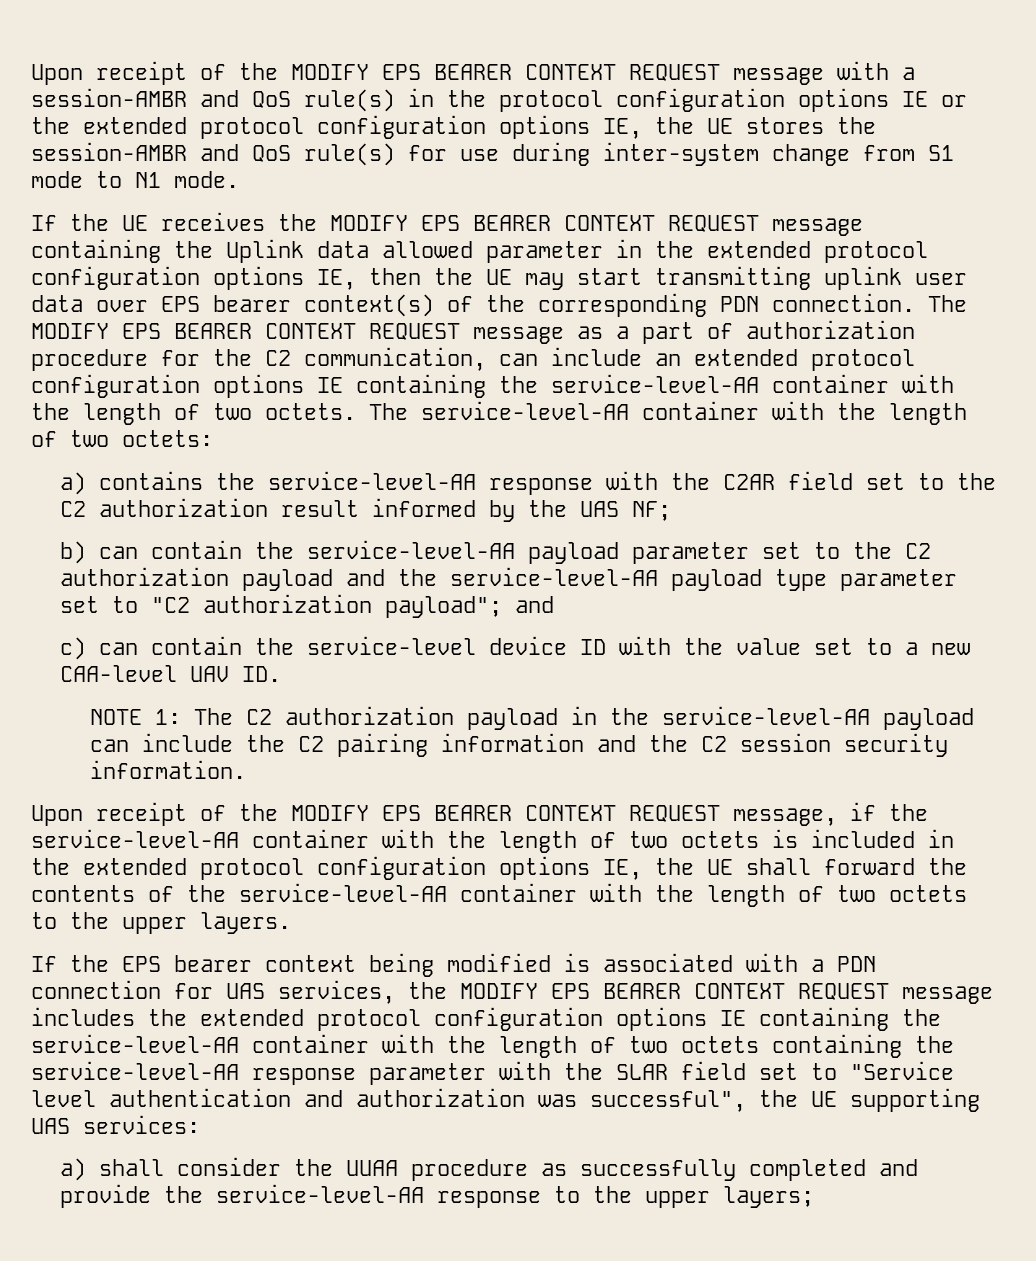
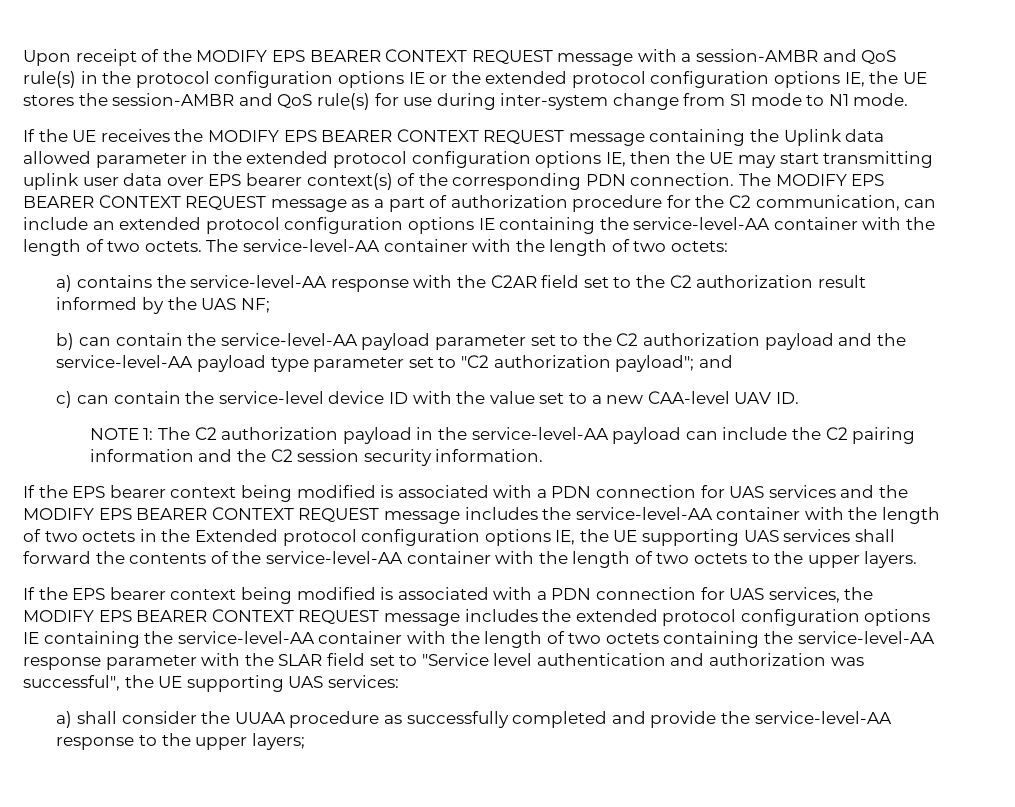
- Upon receipt of the MODIFY EPS BEARER CONTEXT REQUEST message, if the service-level-AA container with the length of two octets is included in the extended protocol configuration options IE, the UE shall forward the contents of the service-level-AA container with the length of two octets to the upper layers.
+ If the EPS bearer context being modified is associated with a PDN connection for UAS services and the MODIFY EPS BEARER CONTEXT REQUEST message includes the service-level-AA container with the length of two octets in the Extended protocol configuration options IE, the UE supporting UAS services shall forward the contents of the service-level-AA container with the length of two octets to the upper layers.

